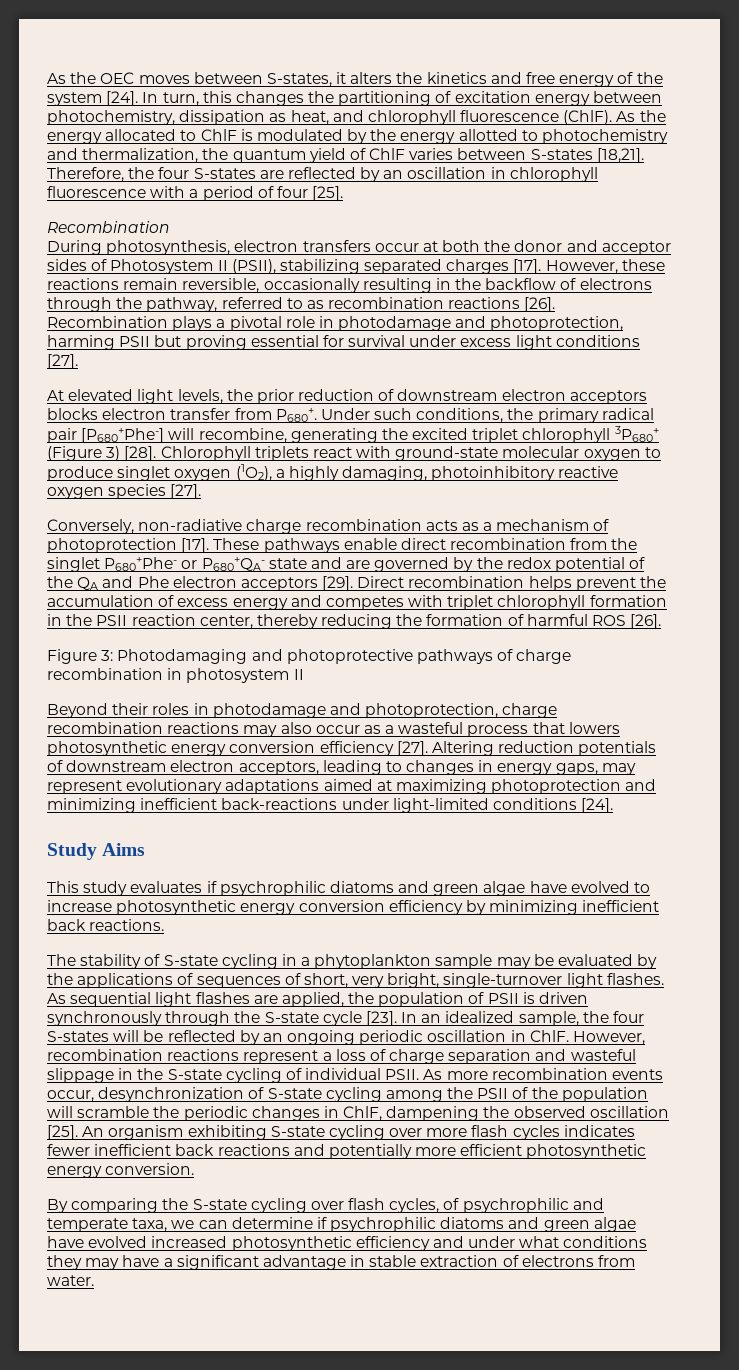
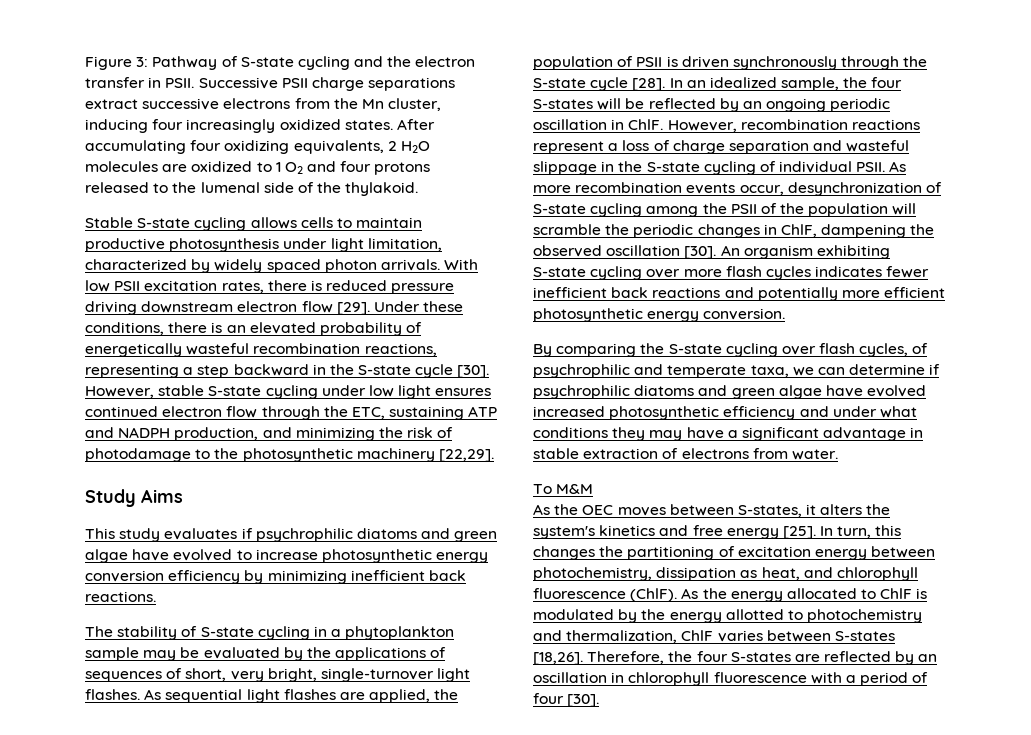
- As the OEC moves between S-states, it alters the kinetics and free energy of the system [24]. In turn, this changes the partitioning of excitation energy between photochemistry, dissipation as heat, and chlorophyll fluorescence (ChlF). As the energy allocated to ChlF is modulated by the energy allotted to photochemistry and thermalization, the quantum yield of ChlF varies between S-states [18,21]. Therefore, the four S-states are reflected by an oscillation in chlorophyll fluorescence with a period of four [25].
- Recombination
- During photosynthesis, electron transfers occur at both the donor and acceptor sides of Photosystem II (PSII), stabilizing separated charges [17]. However, these reactions remain reversible, occasionally resulting in the backflow of electrons through the pathway, referred to as recombination reactions [26]. Recombination plays a pivotal role in photodamage and photoprotection, harming PSII but proving essential for survival under excess light conditions [27].
- At elevated light levels, the prior reduction of downstream electron acceptors blocks electron transfer from P680+. Under such conditions, the primary radical pair [P680+Phe-] will recombine, generating the excited triplet chlorophyll 3P680+ (Figure 3) [28]. Chlorophyll triplets react with ground-state molecular oxygen to produce singlet oxygen (1O2), a highly damaging, photoinhibitory reactive oxygen species [27].
- Conversely, non-radiative charge recombination acts as a mechanism of photoprotection [17]. These pathways enable direct recombination from the singlet P680+Phe- or P680+QA- state and are governed by the redox potential of the QA and Phe electron acceptors [29]. Direct recombination helps prevent the accumulation of excess energy and competes with triplet chlorophyll formation in the PSII reaction center, thereby reducing the formation of harmful ROS [26].
- Figure 3: Photodamaging and photoprotective pathways of charge recombination in photosystem II
- Beyond their roles in photodamage and photoprotection, charge recombination reactions may also occur as a wasteful process that lowers photosynthetic energy conversion efficiency [27]. Altering reduction potentials of downstream electron acceptors, leading to changes in energy gaps, may represent evolutionary adaptations aimed at maximizing photoprotection and minimizing inefficient back-reactions under light-limited conditions [24].
+ Figure 3: Pathway of S-state cycling and the electron transfer in PSII. Successive PSII charge separations extract successive electrons from the Mn cluster, inducing four increasingly oxidized states. After accumulating four oxidizing equivalents, 2 H2O molecules are oxidized to 1 O2 and four protons released to the lumenal side of the thylakoid.
+ Stable S-state cycling allows cells to maintain productive photosynthesis under light limitation, characterized by widely spaced photon arrivals. With low PSII excitation rates, there is reduced pressure driving downstream electron flow [29]. Under these conditions, there is an elevated probability of energetically wasteful recombination reactions, representing a step backward in the S-state cycle [30]. However, stable S-state cycling under low light ensures continued electron flow through the ETC, sustaining ATP and NADPH production, and minimizing the risk of photodamage to the photosynthetic machinery [22,29].
- As sequential light flashes are applied, the population of PSII is driven synchronously through the S-state cycle [23].
+ As sequential light flashes are applied, the population of PSII is driven synchronously through the S-state cycle [28].
- As more recombination events occur, desynchronization of S-state cycling among the PSII of the population will scramble the periodic changes in ChlF, dampening the observed oscillation [25].
+ As more recombination events occur, desynchronization of S-state cycling among the PSII of the population will scramble the periodic changes in ChlF, dampening the observed oscillation [30].
+ To M&M
+ As the OEC moves between S-states, it alters the system's kinetics and free energy [25]. In turn, this changes the partitioning of excitation energy between photochemistry, dissipation as heat, and chlorophyll fluorescence (ChlF). As the energy allocated to ChlF is modulated by the energy allotted to photochemistry and thermalization, ChlF varies between S-states [18,26]. Therefore, the four S-states are reflected by an oscillation in chlorophyll fluorescence with a period of four [30].

